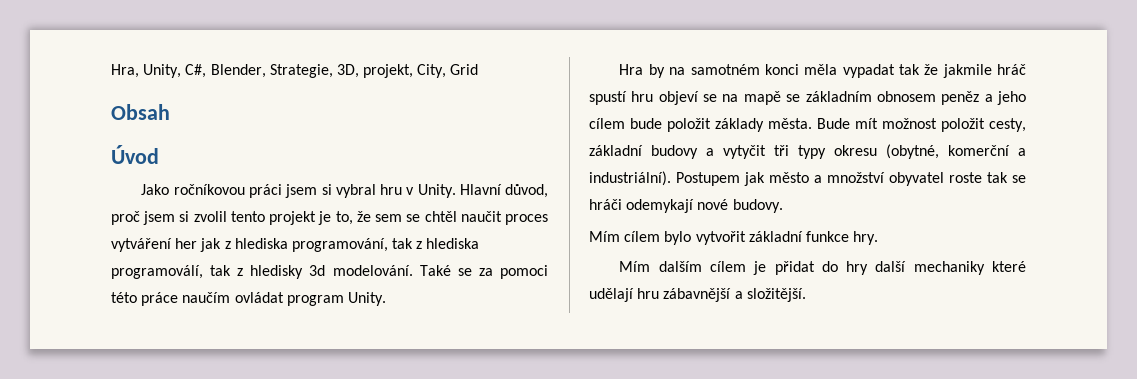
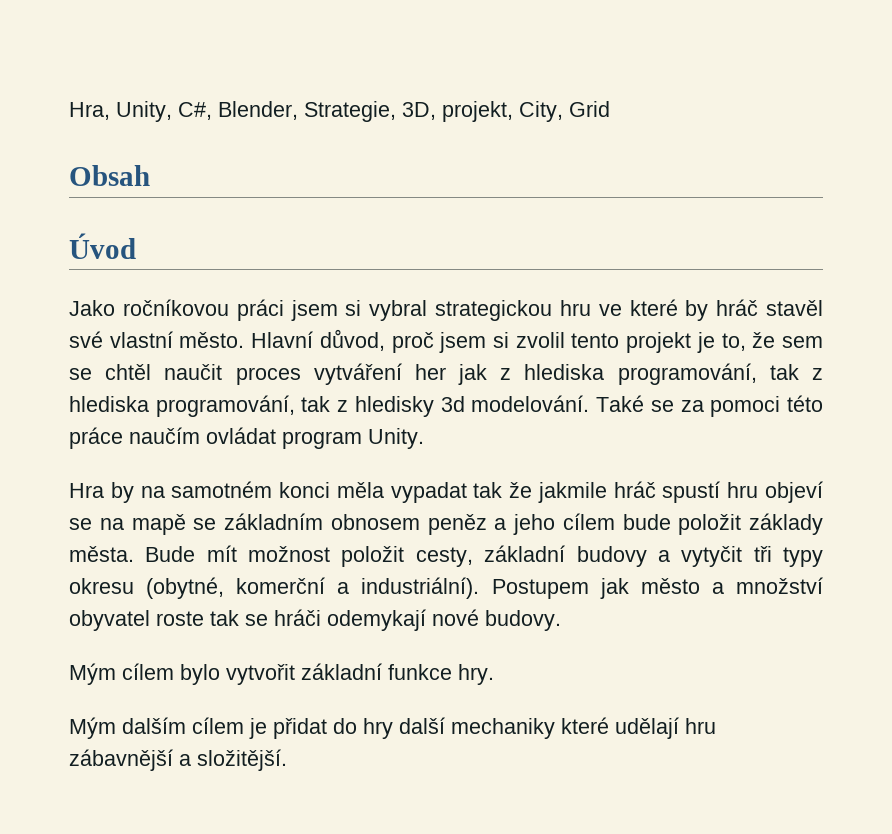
- Jako ročníkovou práci jsem si vybral hru v Unity.
+ Jako ročníkovou práci jsem si vybral strategickou hru ve které by hráč stavěl své vlastní město.
- Hlavní důvod, proč jsem si zvolil tento projekt je to, že sem se chtěl naučit proces vytváření her jak z hlediska programování, tak z hlediska programoválí, tak z hledisky 3d modelování.
+ Hlavní důvod, proč jsem si zvolil tento projekt je to, že sem se chtěl naučit proces vytváření her jak z hlediska programování, tak z hlediska programování, tak z hledisky 3d modelování.
- Mím cílem bylo vytvořit základní funkce hry.
+ Mým cílem bylo vytvořit základní funkce hry.
- Mím dalším cílem je přidat do hry další mechaniky které udělají hru zábavnější a složitější.
+ Mým dalším cílem je přidat do hry další mechaniky které udělají hru zábavnější a složitější.

